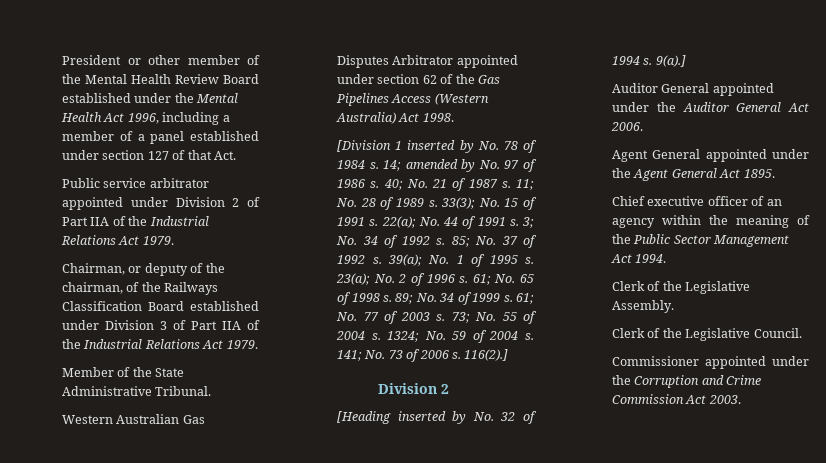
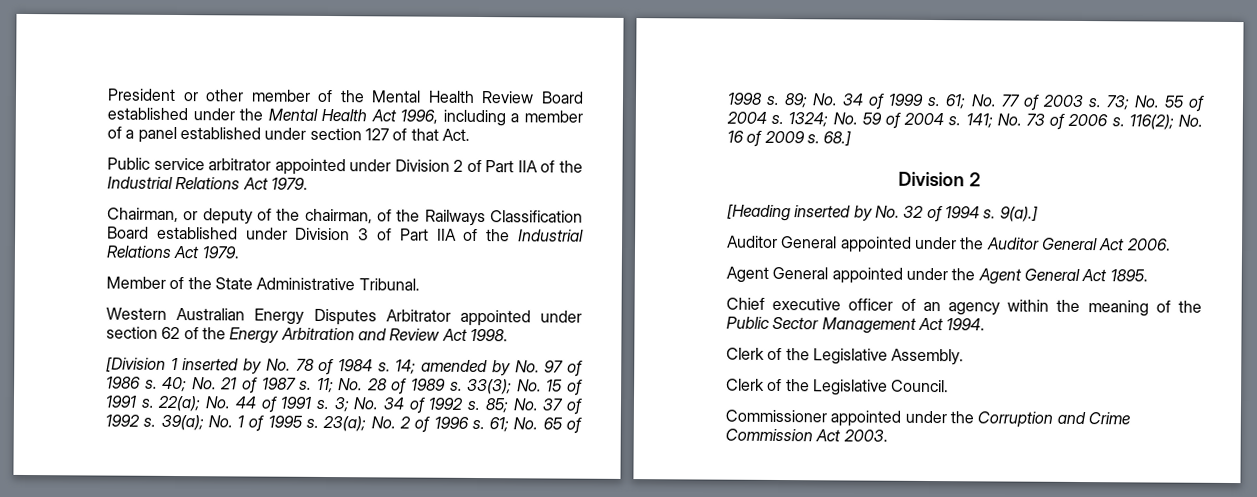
- Western Australian Gas Disputes Arbitrator appointed under section 62 of the Gas Pipelines Access (Western Australia) Act 1998.
+ Western Australian Energy Disputes Arbitrator appointed under section 62 of the Energy Arbitration and Review Act 1998.
- 116(2).]
+ 116(2); No. 16 of 2009 s. 68.]

